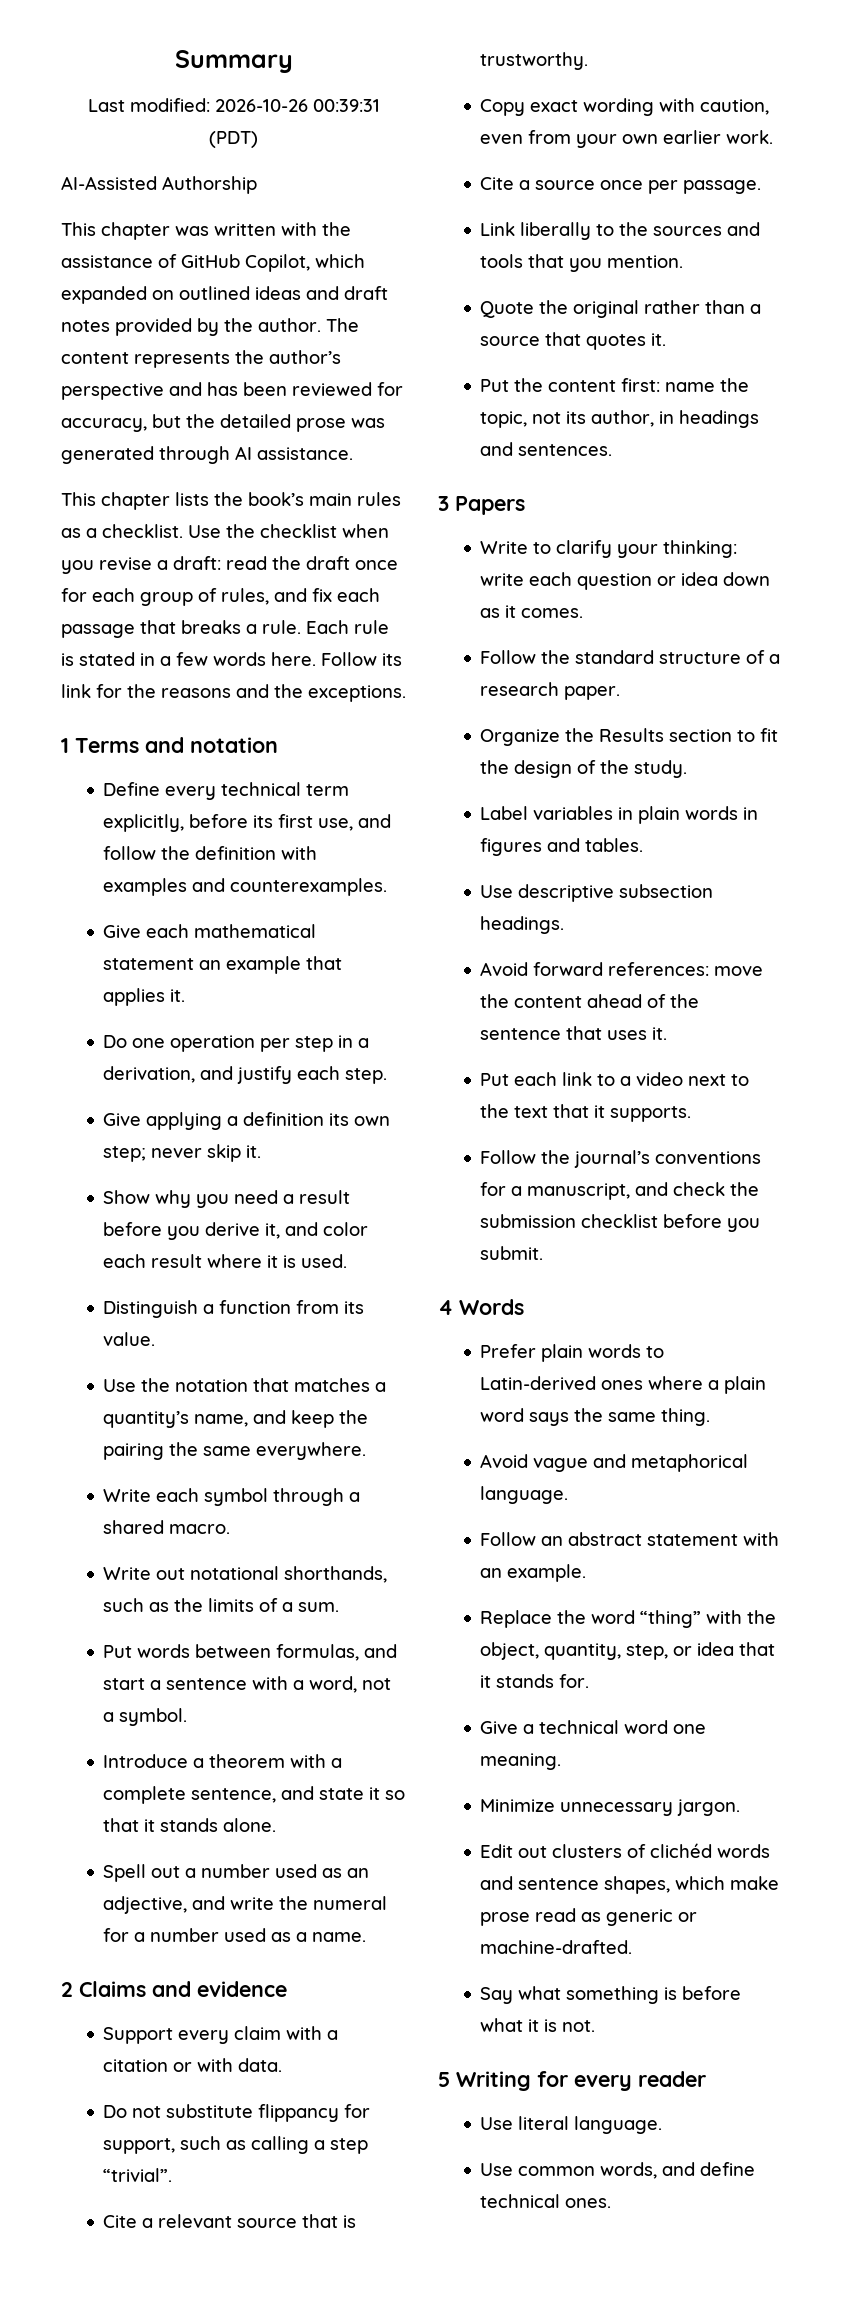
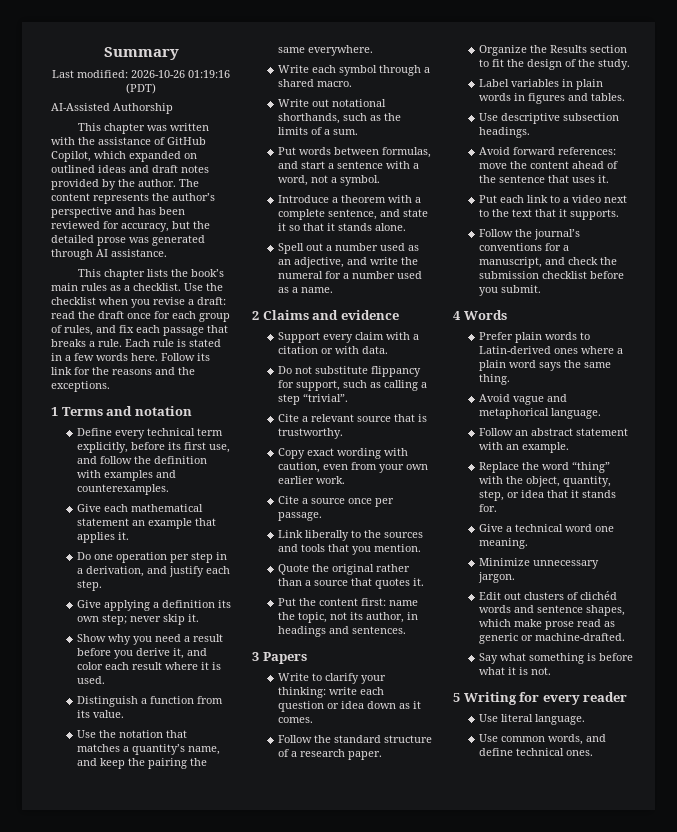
- Last modified: 2026-10-26 00:39:31 (PDT)
+ Last modified: 2026-10-26 01:19:16 (PDT)

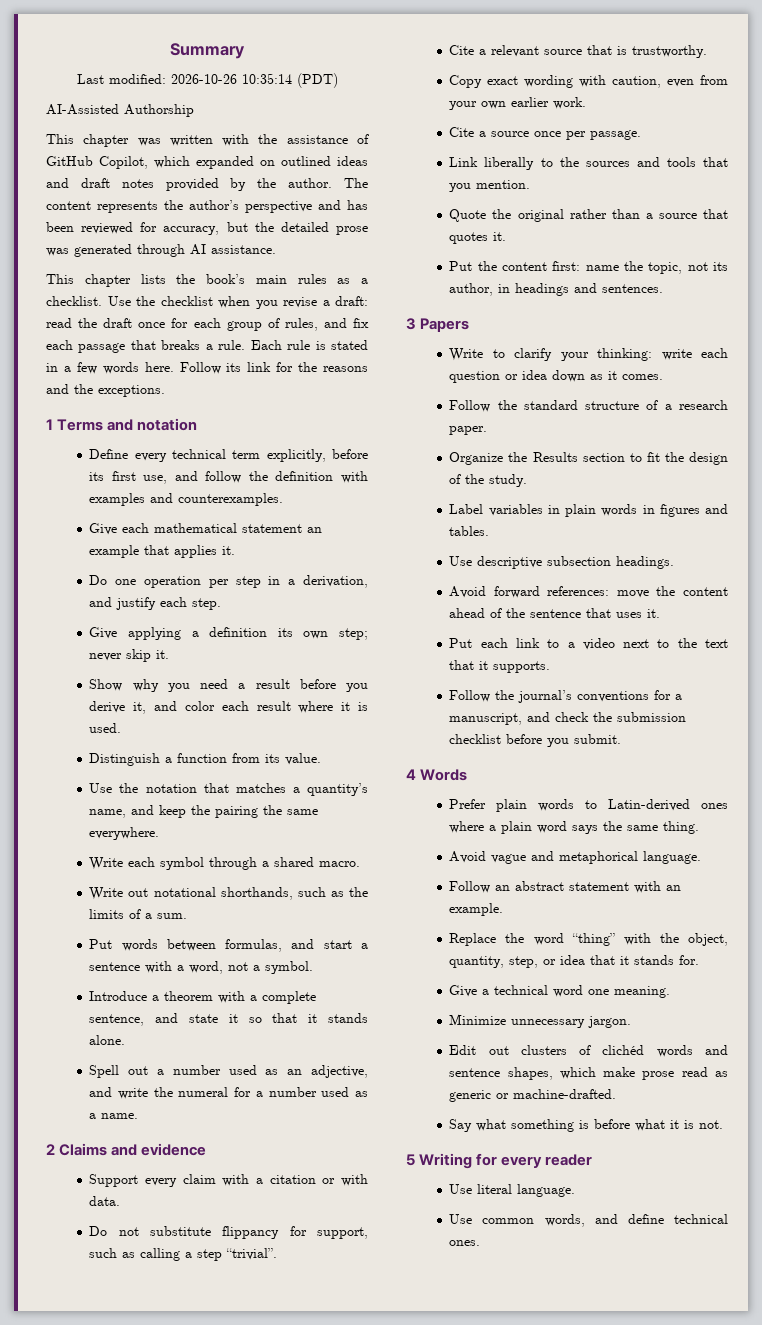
- Last modified: 2026-10-26 01:19:16 (PDT)
+ Last modified: 2026-10-26 10:35:14 (PDT)

